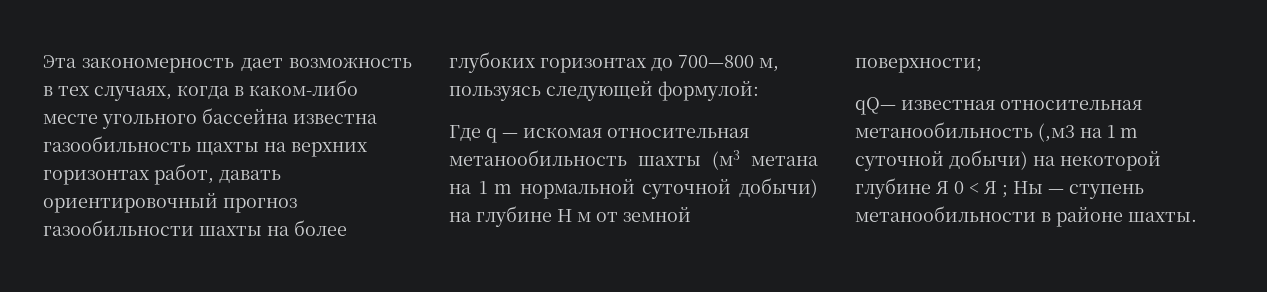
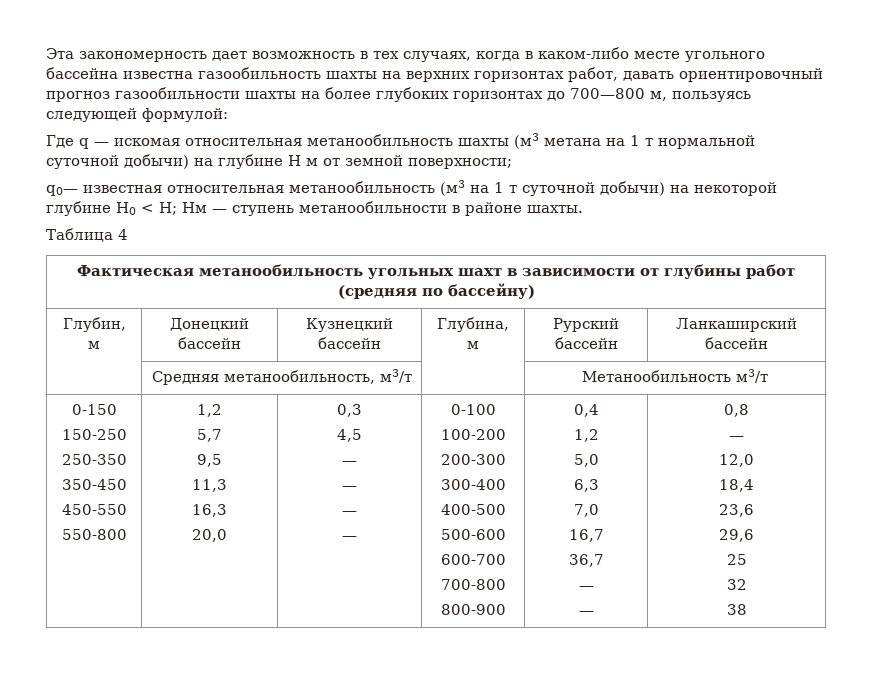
- Эта закономерность дает возможность в тех случаях, когда в каком-либо месте угольного бассейна известна газообильность щахты на верхних горизонтах работ, давать ориентировочный прогноз газообильности шахты на более глубоких горизонтах до 700—800 м, пользуясь следующей формулой:
+ Эта закономерность дает возможность в тех случаях, когда в каком-либо месте угольного бассейна известна газообильность шахты на верхних горизонтах работ, давать ориентировочный прогноз газообильности шахты на более глубоких горизонтах до 700—800 м, пользуясь следующей формулой:
- Где q — искомая относительная метанообильность шахты (м3 метана на 1 m нормальной суточной добычи) на глубине Н м от земной поверхности;
+ Где q — искомая относительная метанообильность шахты (м3 метана на 1 т нормальной суточной добычи) на глубине Н м от земной поверхности;
- qQ— известная относительная метанообильность (,м3 на 1 m суточной добычи) на некоторой глубине Я 0 < Я ; Ны — ступень метанообильности в районе шахты.
+ q0— известная относительная метанообильность (м3 на 1 т суточной добычи) на некоторой глубине H0 < H; Нм — ступень метанообильности в районе шахты.
+ Таблица 4
+ Фактическая метанообильность угольных шахт в зависимости от глубины работ (средняя по бассейну)
+ Глубин, м | Донецкий бассейн | Кузнецкий бассейн | Глубина, м | Рурский бассейн | Ланкаширский бассейн
+ | Средняя метанообильность, м3/т | | Метанообильность м3/т
+ 0-150
+ 150-250
+ 250-350
+ 350-450
+ 450-550
+ 550-800 | 1,2
+ 5,7
+ 9,5
+ 11,3
+ 16,3
+ 20,0 | 0,3
+ 4,5
+ —
+ —
+ —
+ — | 0-100
+ 100-200
+ 200-300
+ 300-400
+ 400-500
+ 500-600
+ 600-700
+ 700-800
+ 800-900 | 0,4
+ 1,2
+ 5,0
+ 6,3
+ 7,0
+ 16,7
+ 36,7
+ —
+ — | 0,8
+ —
+ 12,0
+ 18,4
+ 23,6
+ 29,6
+ 25
+ 32
+ 38

